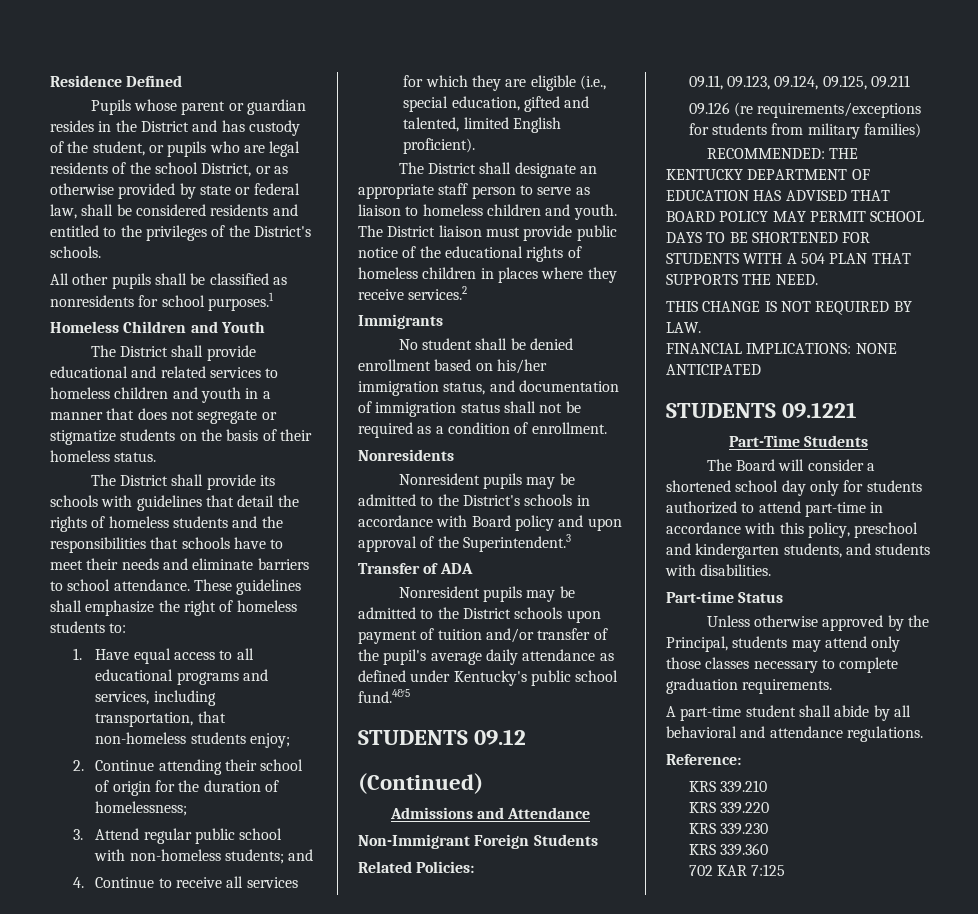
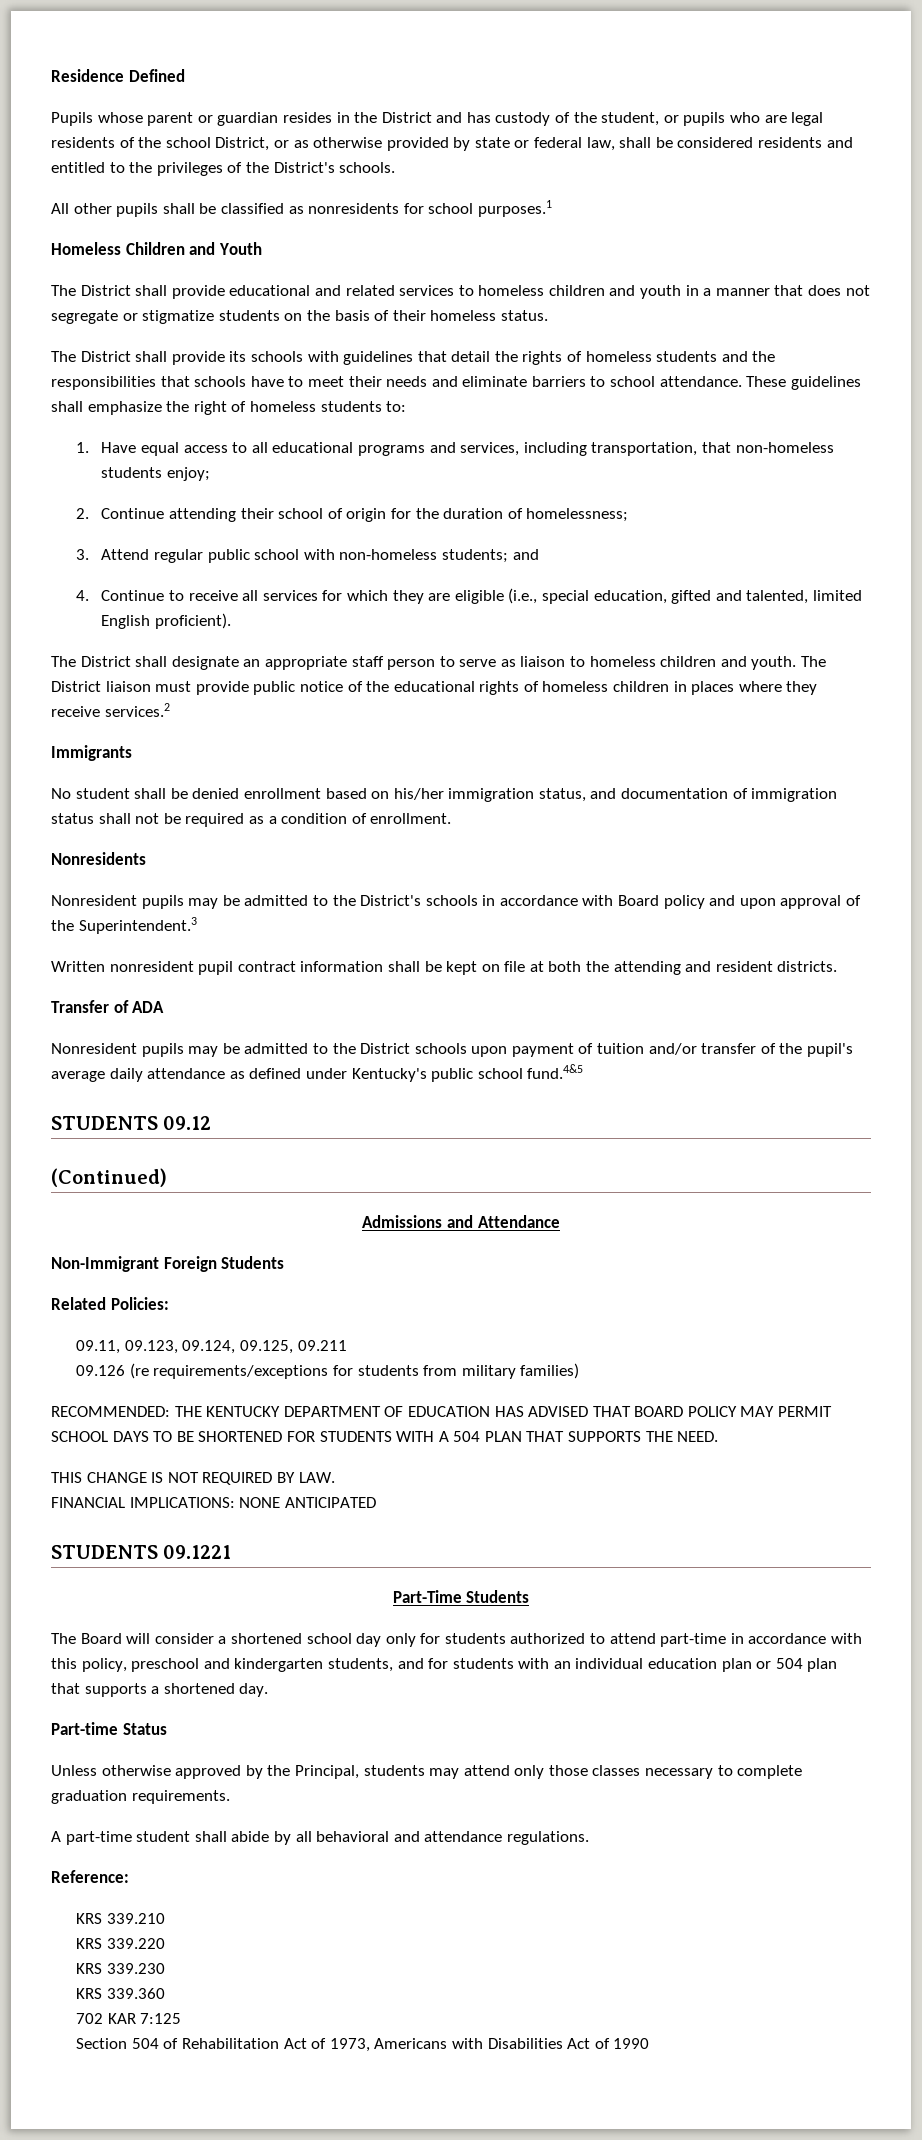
+ Written nonresident pupil contract information shall be kept on file at both the attending and resident districts.
- The Board will consider a shortened school day only for students authorized to attend part-time in accordance with this policy, preschool and kindergarten students, and students with disabilities.
+ The Board will consider a shortened school day only for students authorized to attend part-time in accordance with this policy, preschool and kindergarten students, and for students with an individual education plan or 504 plan that supports a shortened day.
+ Section 504 of Rehabilitation Act of 1973, Americans with Disabilities Act of 1990

